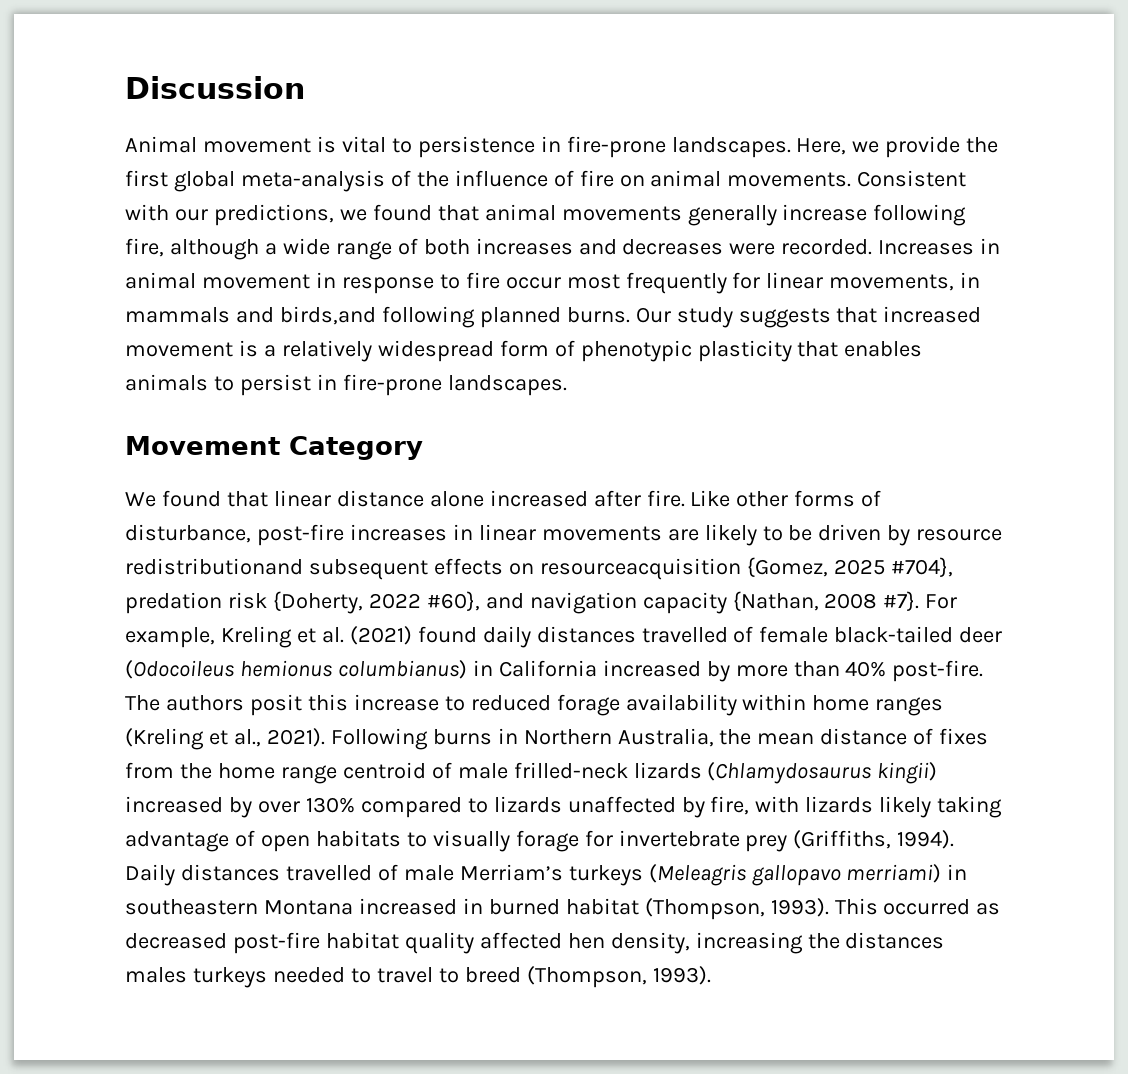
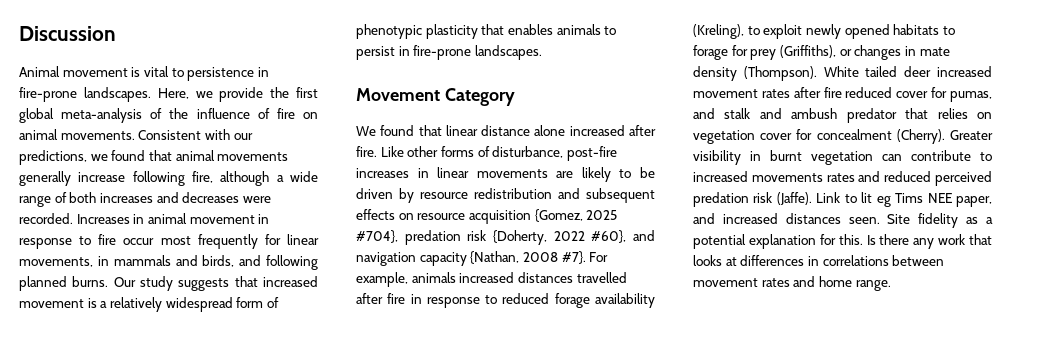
- Increases in animal movement in response to fire occur most frequently for linear movements, in mammals and birds,and following planned burns.
+ Increases in animal movement in response to fire occur most frequently for linear movements, in mammals and birds, and following planned burns.
- Like other forms of disturbance, post-fire increases in linear movements are likely to be driven by resource redistributionand subsequent effects on resourceacquisition {Gomez, 2025 #704}, predation risk {Doherty, 2022 #60}, and navigation capacity {Nathan, 2008 #7}.
+ Like other forms of disturbance, post-fire increases in linear movements are likely to be driven by resource redistribution and subsequent effects on resource acquisition {Gomez, 2025 #704}, predation risk {Doherty, 2022 #60}, and navigation capacity {Nathan, 2008 #7}.
- For example, Kreling et al. (2021) found daily distances travelled of female black-tailed deer (Odocoileus hemionus columbianus) in California increased by more than 40% post-fire. The authors posit this increase to reduced forage availability within home ranges (Kreling et al., 2021). Following burns in Northern Australia, the mean distance of fixes from the home range centroid of male frilled-neck lizards (Chlamydosaurus kingii) increased by over 130% compared to lizards unaffected by fire, with lizards likely taking advantage of open habitats to visually forage for invertebrate prey (Griffiths, 1994). Daily distances travelled of male Merriam’s turkeys (Meleagris gallopavo merriami) in southeastern Montana increased in burned habitat (Thompson, 1993). This occurred as decreased post-fire habitat quality affected hen density, increasing the distances males turkeys needed to travel to breed (Thompson, 1993).
+ For example, animals increased distances travelled after fire in response to reduced forage availability (Kreling), to exploit newly opened habitats to forage for prey (Griffiths), or changes in mate density (Thompson). White tailed deer increased movement rates after fire reduced cover for pumas, and stalk and ambush predator that relies on vegetation cover for concealment (Cherry). Greater visibility in burnt vegetation can contribute to increased movements rates and reduced perceived predation risk (Jaffe). Link to lit eg Tims NEE paper, and increased distances seen. Site fidelity as a potential explanation for this. Is there any work that looks at differences in correlations between movement rates and home range.

